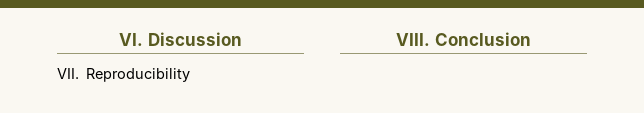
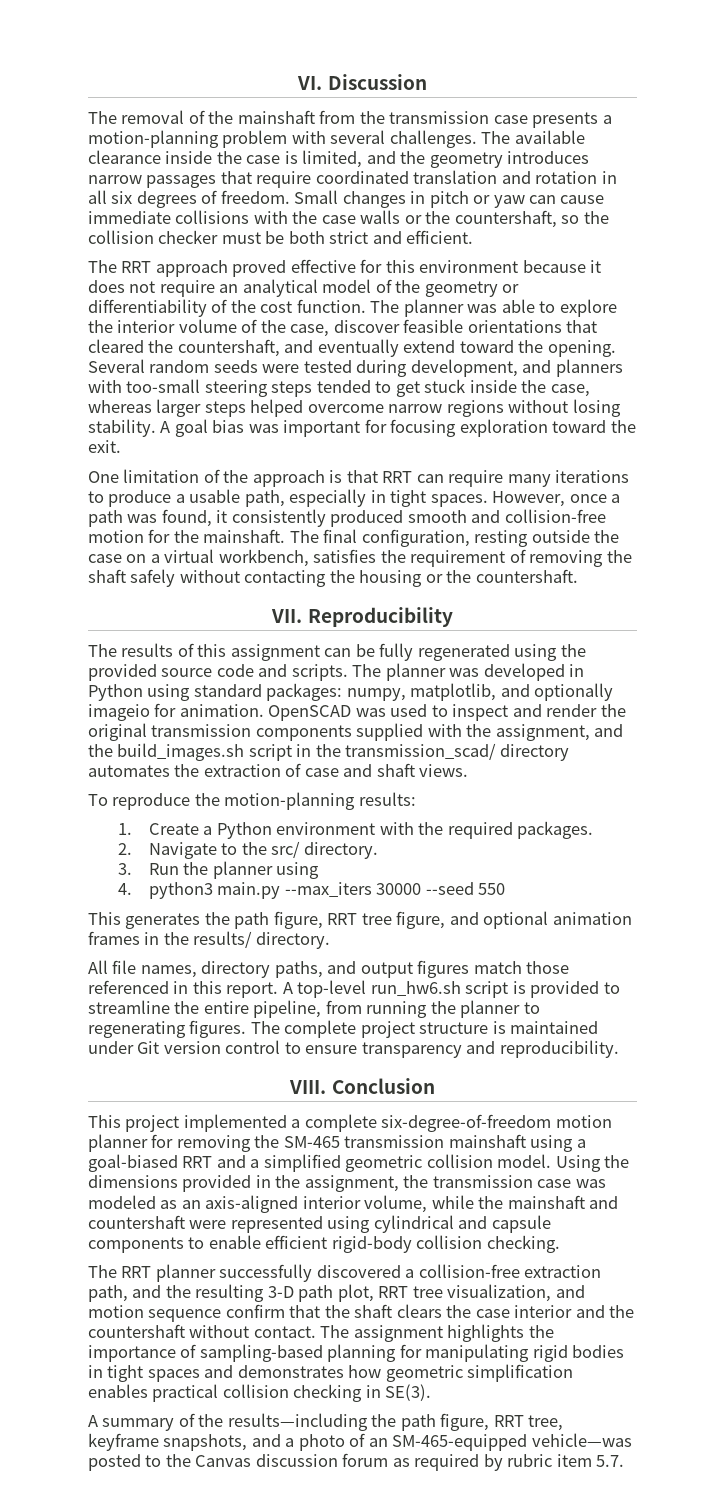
+ The removal of the mainshaft from the transmission case presents a motion-planning problem with several challenges. The available clearance inside the case is limited, and the geometry introduces narrow passages that require coordinated translation and rotation in all six degrees of freedom. Small changes in pitch or yaw can cause immediate collisions with the case walls or the countershaft, so the collision checker must be both strict and efficient.
+ The RRT approach proved effective for this environment because it does not require an analytical model of the geometry or differentiability of the cost function. The planner was able to explore the interior volume of the case, discover feasible orientations that cleared the countershaft, and eventually extend toward the opening. Several random seeds were tested during development, and planners with too-small steering steps tended to get stuck inside the case, whereas larger steps helped overcome narrow regions without losing stability. A goal bias was important for focusing exploration toward the exit.
+ One limitation of the approach is that RRT can require many iterations to produce a usable path, especially in tight spaces. However, once a path was found, it consistently produced smooth and collision-free motion for the mainshaft. The final configuration, resting outside the case on a virtual workbench, satisfies the requirement of removing the shaft safely without contacting the housing or the countershaft.
  VII. Reproducibility
+ The results of this assignment can be fully regenerated using the provided source code and scripts. The planner was developed in Python using standard packages: numpy, matplotlib, and optionally imageio for animation. OpenSCAD was used to inspect and render the original transmission components supplied with the assignment, and the build_images.sh script in the transmission_scad/ directory automates the extraction of case and shaft views.
+ To reproduce the motion-planning results:
+ 1. Create a Python environment with the required packages.
+ 2. Navigate to the src/ directory.
+ 3. Run the planner using
+ 4. python3 main.py --max_iters 30000 --seed 550
+ This generates the path figure, RRT tree figure, and optional animation frames in the results/ directory.
+ All file names, directory paths, and output figures match those referenced in this report. A top-level run_hw6.sh script is provided to streamline the entire pipeline, from running the planner to regenerating figures. The complete project structure is maintained under Git version control to ensure transparency and reproducibility.
  VIII. Conclusion
+ This project implemented a complete six-degree-of-freedom motion planner for removing the SM-465 transmission mainshaft using a goal-biased RRT and a simplified geometric collision model. Using the dimensions provided in the assignment, the transmission case was modeled as an axis-aligned interior volume, while the mainshaft and countershaft were represented using cylindrical and capsule components to enable efficient rigid-body collision checking.
+ The RRT planner successfully discovered a collision-free extraction path, and the resulting 3-D path plot, RRT tree visualization, and motion sequence confirm that the shaft clears the case interior and the countershaft without contact. The assignment highlights the importance of sampling-based planning for manipulating rigid bodies in tight spaces and demonstrates how geometric simplification enables practical collision checking in SE(3).
+ A summary of the results—including the path figure, RRT tree, keyframe snapshots, and a photo of an SM-465-equipped vehicle—was posted to the Canvas discussion forum as required by rubric item 5.7.

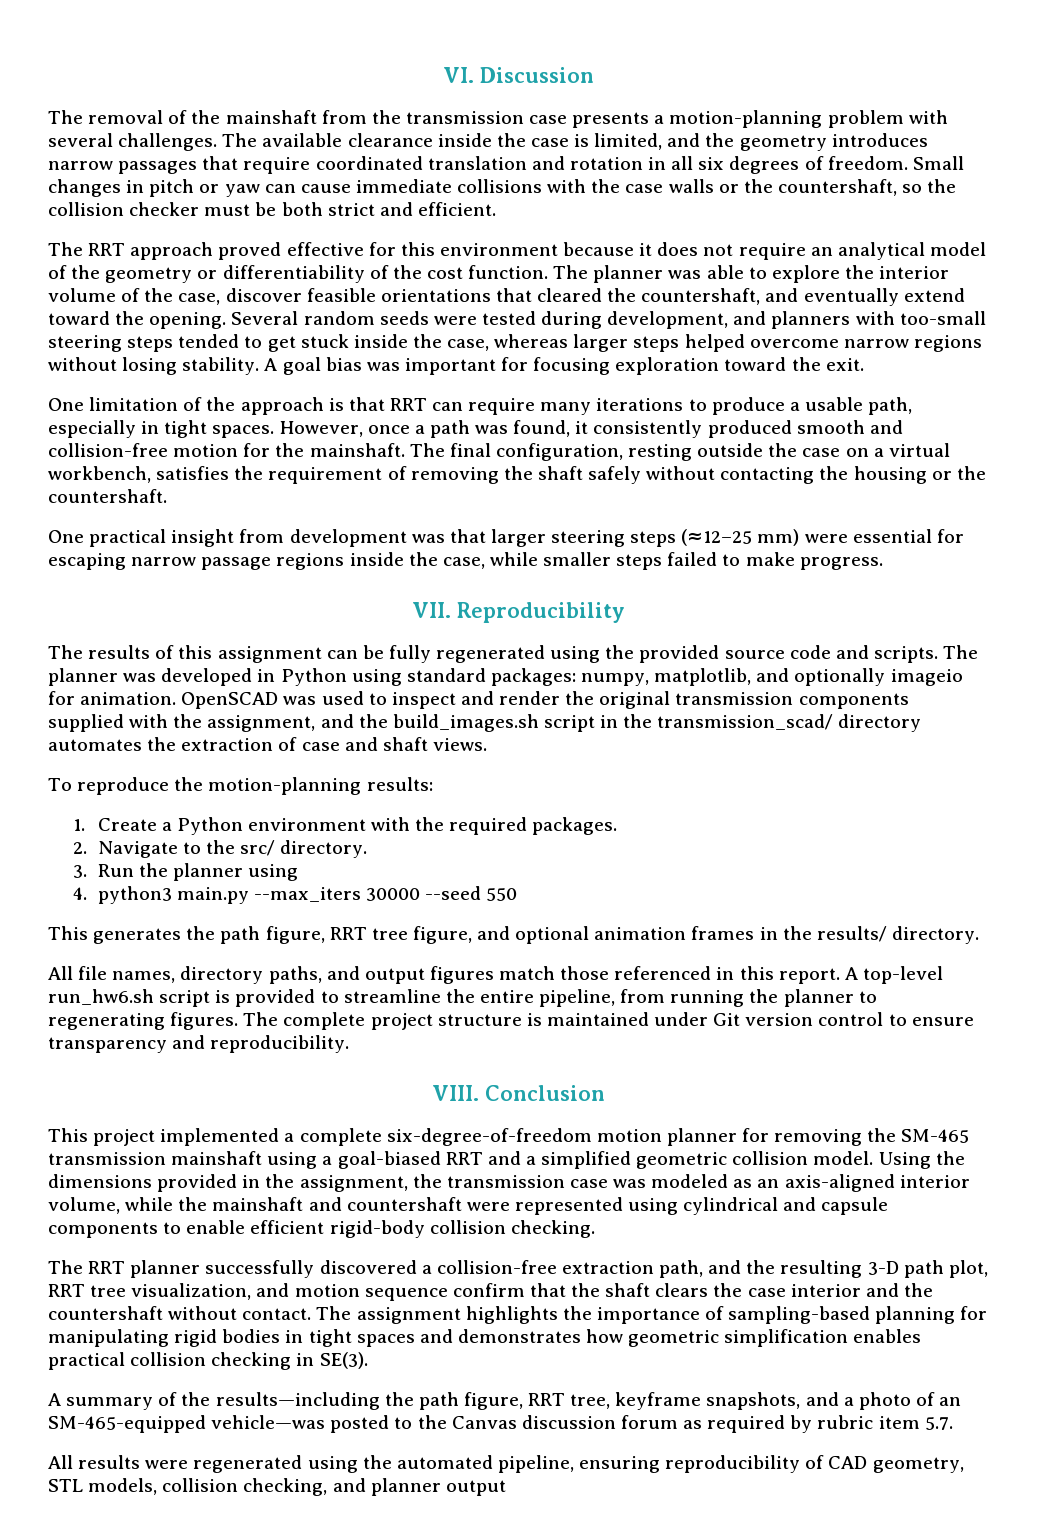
+ One practical insight from development was that larger steering steps (≈12–25 mm) were essential for escaping narrow passage regions inside the case, while smaller steps failed to make progress.
+ All results were regenerated using the automated pipeline, ensuring reproducibility of CAD geometry, STL models, collision checking, and planner output

